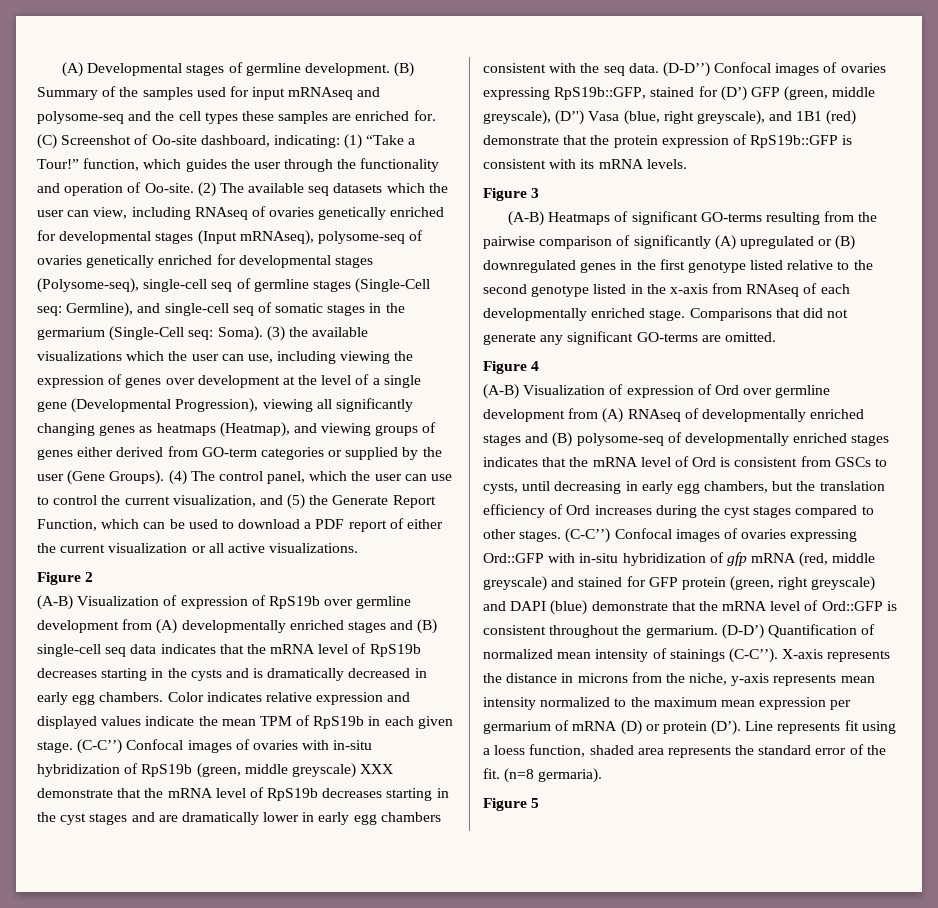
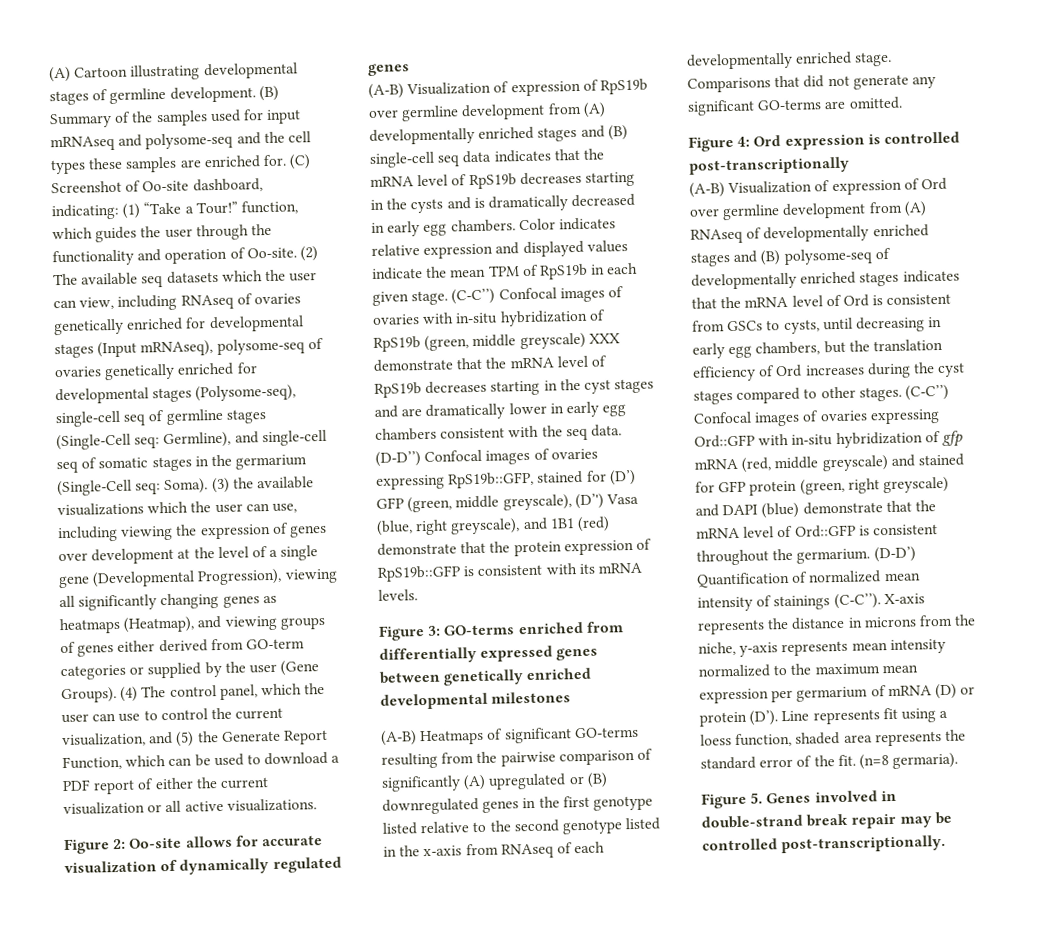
- (A) Developmental stages of germline development.
+ (A) Cartoon illustrating developmental stages of germline development.
- Figure 2
+ Figure 2: Oo-site allows for accurate visualization of dynamically regulated genes
- Figure 3
+ Figure 3: GO-terms enriched from differentially expressed genes between genetically enriched developmental milestones
- Figure 4
+ Figure 4: Ord expression is controlled post-transcriptionally
- Figure 5
+ Figure 5. Genes involved in double-strand break repair may be controlled post-transcriptionally.

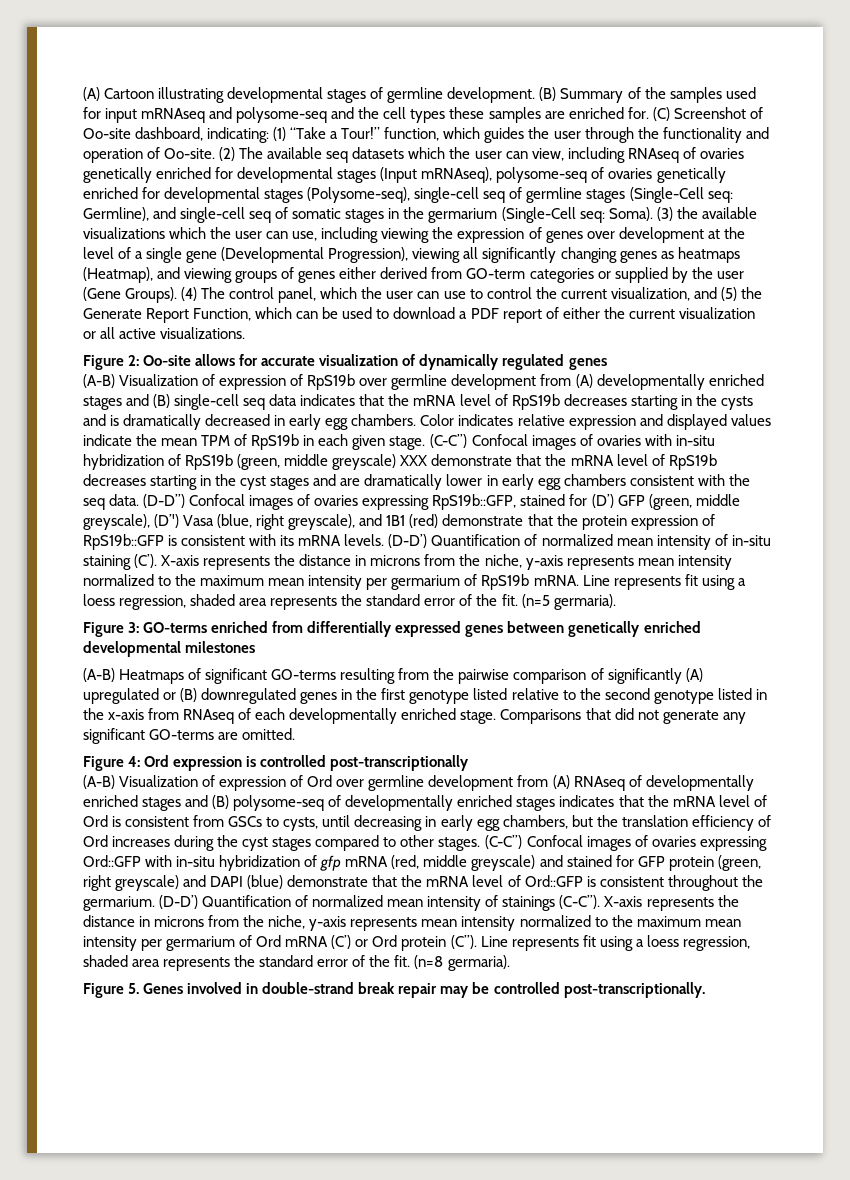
+ (D-D’) Quantification of normalized mean intensity of in-situ staining (C’). X-axis represents the distance in microns from the niche, y-axis represents mean intensity normalized to the maximum mean intensity per germarium of RpS19b mRNA. Line represents fit using a loess regression, shaded area represents the standard error of the fit. (n=5 germaria).
- X-axis represents the distance in microns from the niche, y-axis represents mean intensity normalized to the maximum mean expression per germarium of mRNA (D) or protein (D’). Line represents fit using a loess function, shaded area represents the standard error of the fit.
+ X-axis represents the distance in microns from the niche, y-axis represents mean intensity normalized to the maximum mean intensity per germarium of Ord mRNA (C’) or Ord protein (C’’). Line represents fit using a loess regression, shaded area represents the standard error of the fit.

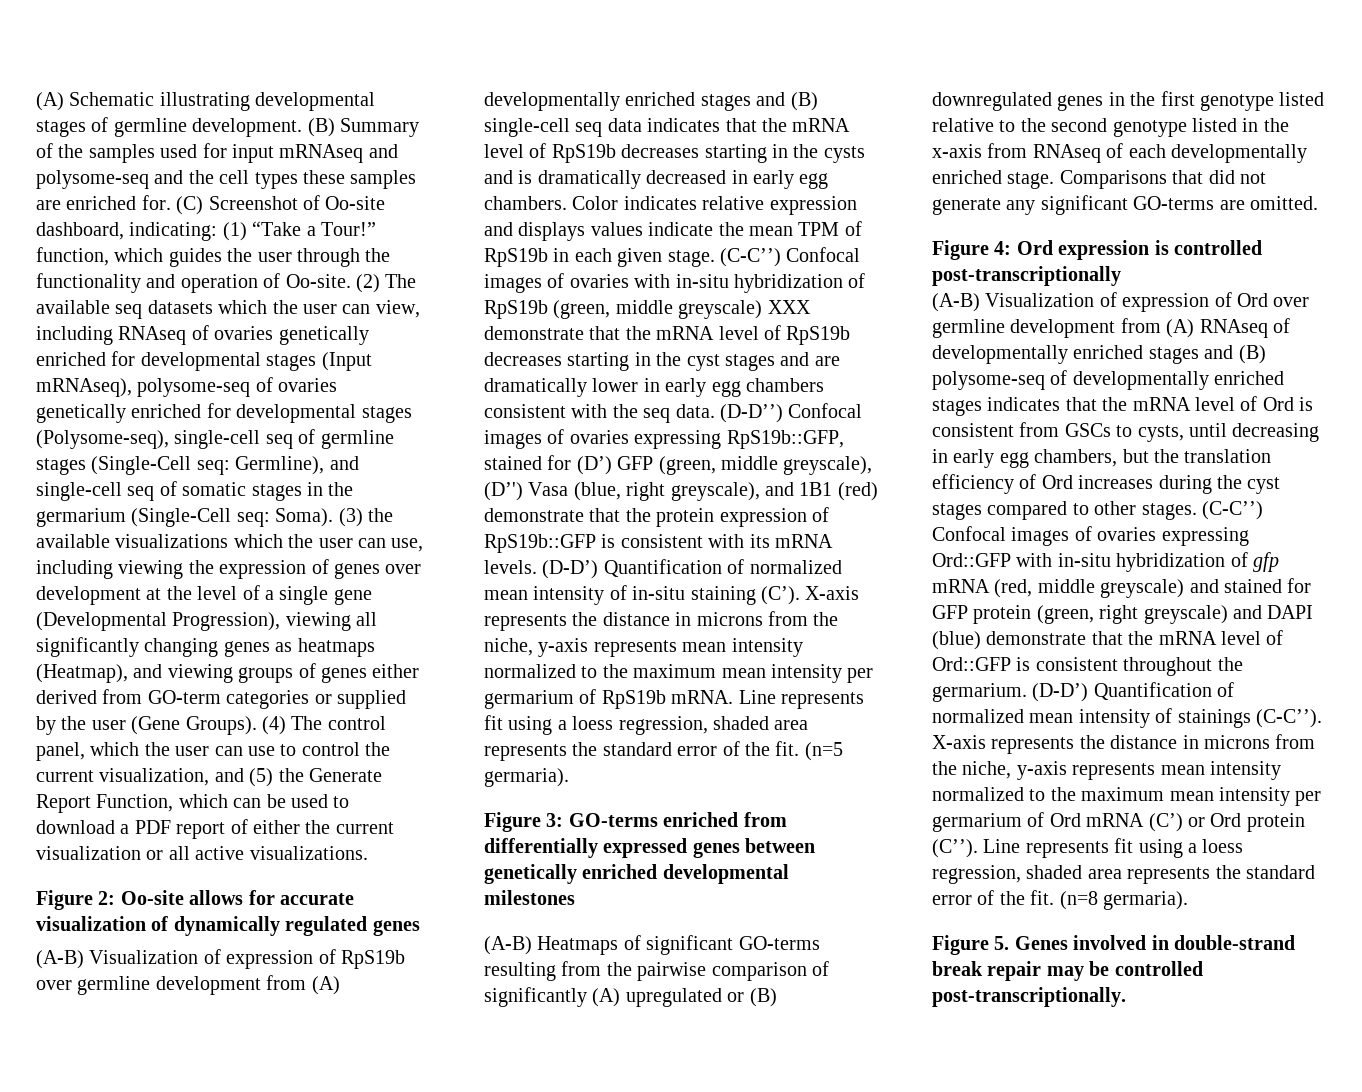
- (A) Cartoon illustrating developmental stages of germline development.
+ (A) Schematic illustrating developmental stages of germline development.
- Color indicates relative expression and displayed values indicate the mean TPM of RpS19b in each given stage.
+ Color indicates relative expression and displays values indicate the mean TPM of RpS19b in each given stage.

